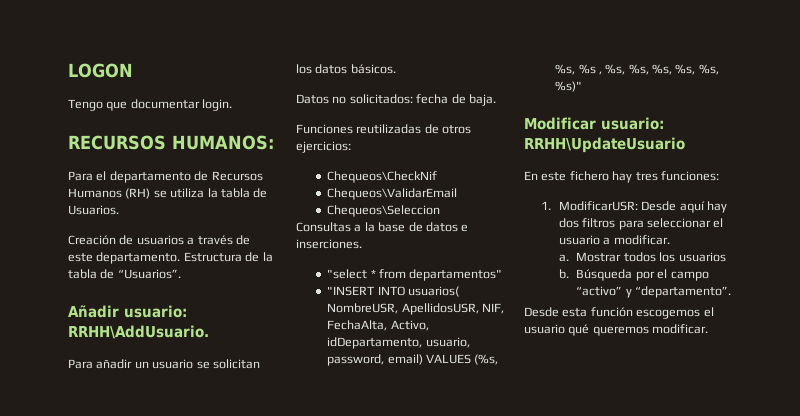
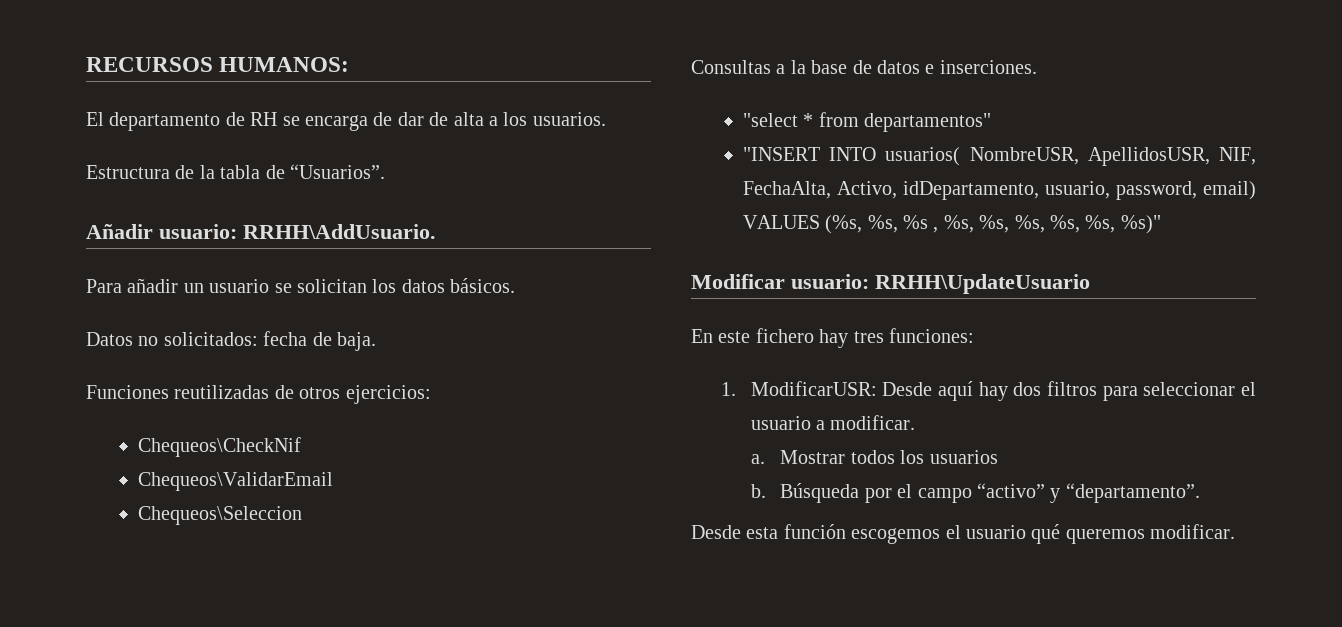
- LOGON
- Tengo que documentar login.
  RECURSOS HUMANOS:
- Para el departamento de Recursos Humanos (RH) se utiliza la tabla de Usuarios.
- Creación de usuarios a través de este departamento. Estructura de la tabla de “Usuarios”.
+ El departamento de RH se encarga de dar de alta a los usuarios.
+ Estructura de la tabla de “Usuarios”.

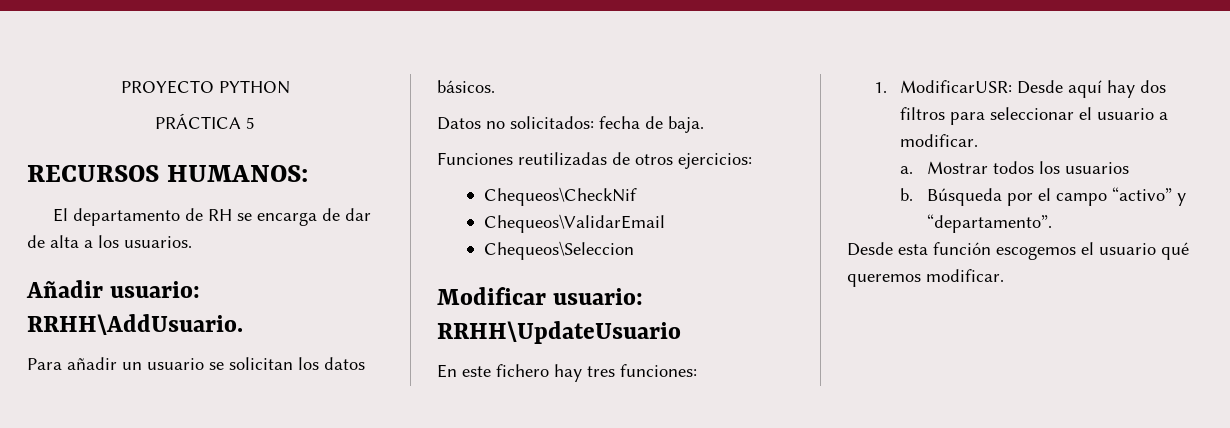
+ PROYECTO PYTHON
+ PRÁCTICA 5
- Estructura de la tabla de “Usuarios”.
- Consultas a la base de datos e inserciones.
- "select * from departamentos"
- "INSERT INTO usuarios( NombreUSR, ApellidosUSR, NIF, FechaAlta, Activo, idDepartamento, usuario, password, email) VALUES (%s, %s, %s , %s, %s, %s, %s, %s, %s)"

